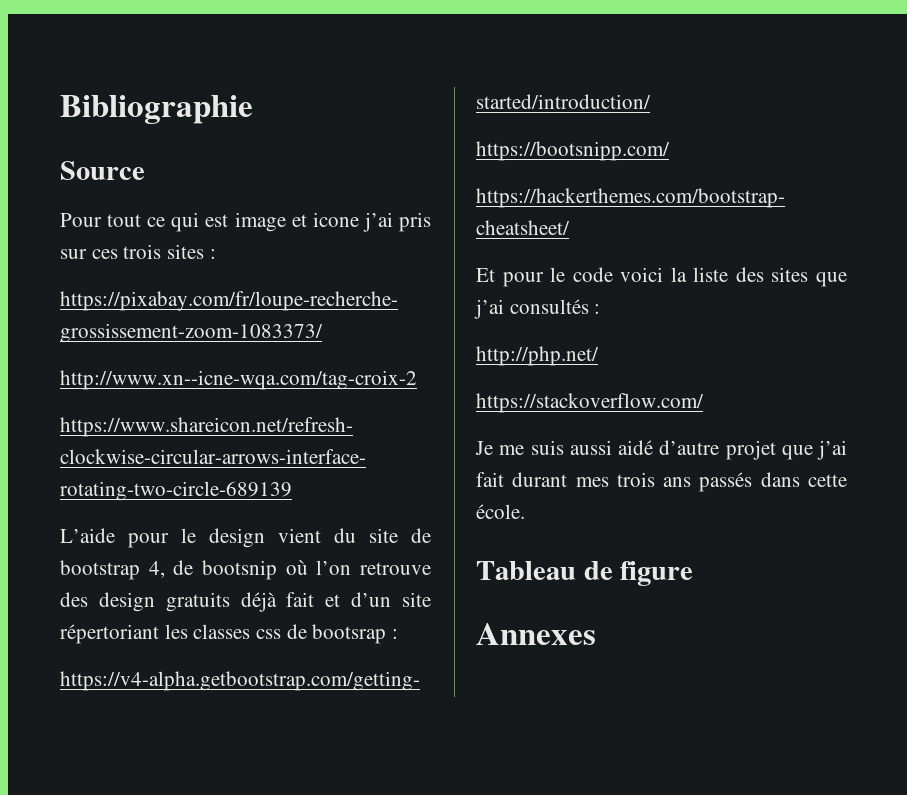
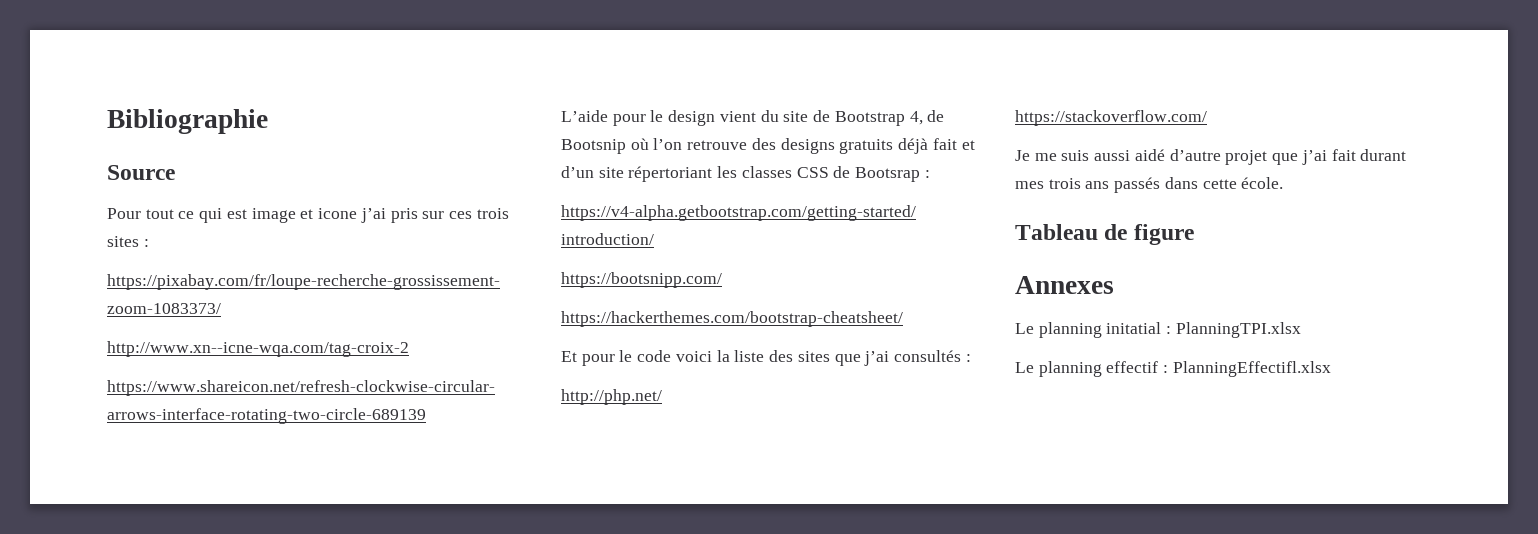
- L’aide pour le design vient du site de bootstrap 4, de bootsnip où l’on retrouve des design gratuits déjà fait et d’un site répertoriant les classes css de bootsrap :
+ L’aide pour le design vient du site de Bootstrap 4, de Bootsnip où l’on retrouve des designs gratuits déjà fait et d’un site répertoriant les classes CSS de Bootsrap :
+ Le planning initatial : PlanningTPI.xlsx
+ Le planning effectif : PlanningEffectifl.xlsx

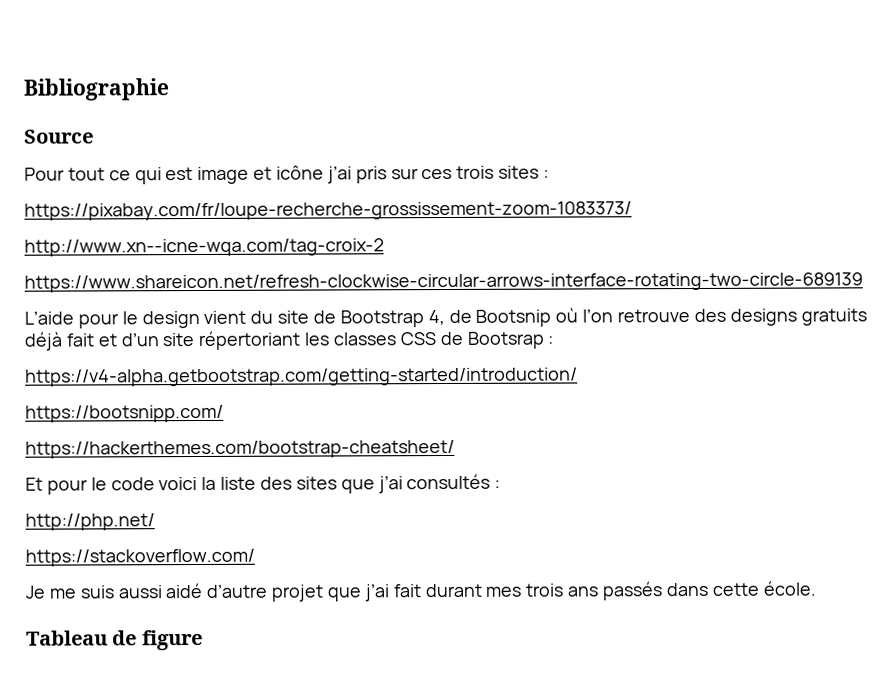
- Pour tout ce qui est image et icone j’ai pris sur ces trois sites :
+ Pour tout ce qui est image et icône j’ai pris sur ces trois sites :
- Annexes
- Le planning initatial : PlanningTPI.xlsx
- Le planning effectif : PlanningEffectifl.xlsx

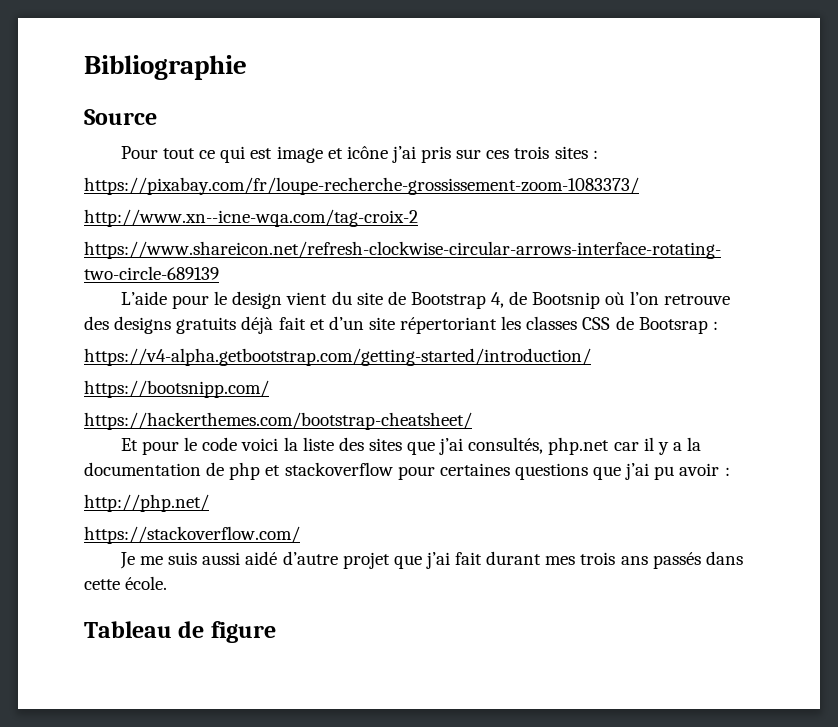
- Et pour le code voici la liste des sites que j’ai consultés :
+ Et pour le code voici la liste des sites que j’ai consultés, php.net car il y a la documentation de php et stackoverflow pour certaines questions que j’ai pu avoir :

